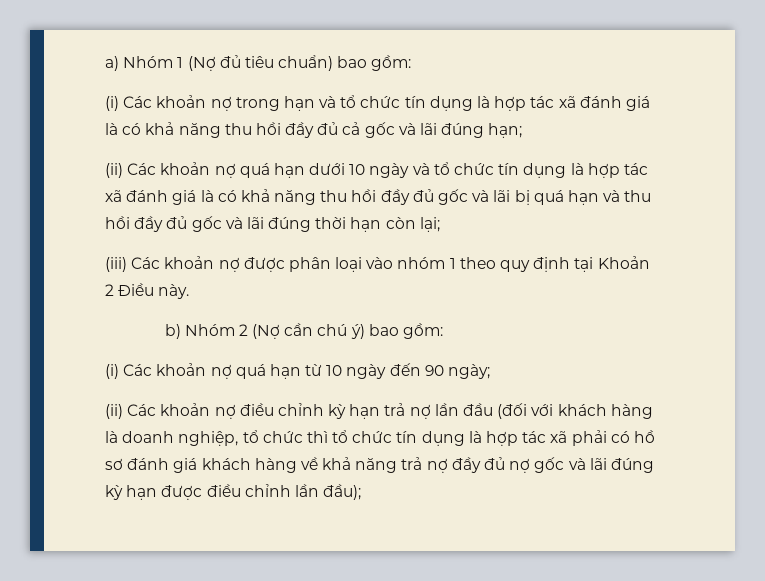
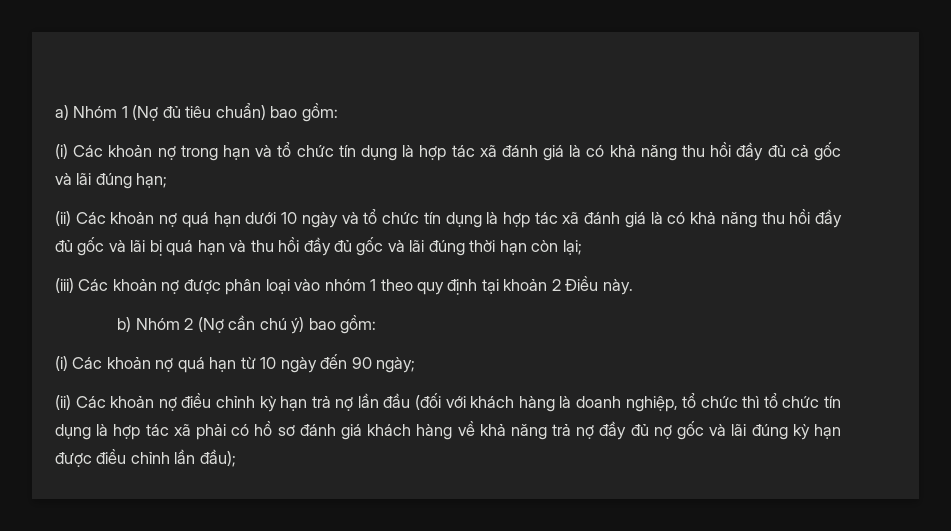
- (iii) Các khoản nợ được phân loại vào nhóm 1 theo quy định tại Khoản 2 Điều này.
+ (iii) Các khoản nợ được phân loại vào nhóm 1 theo quy định tại khoản 2 Điều này.

